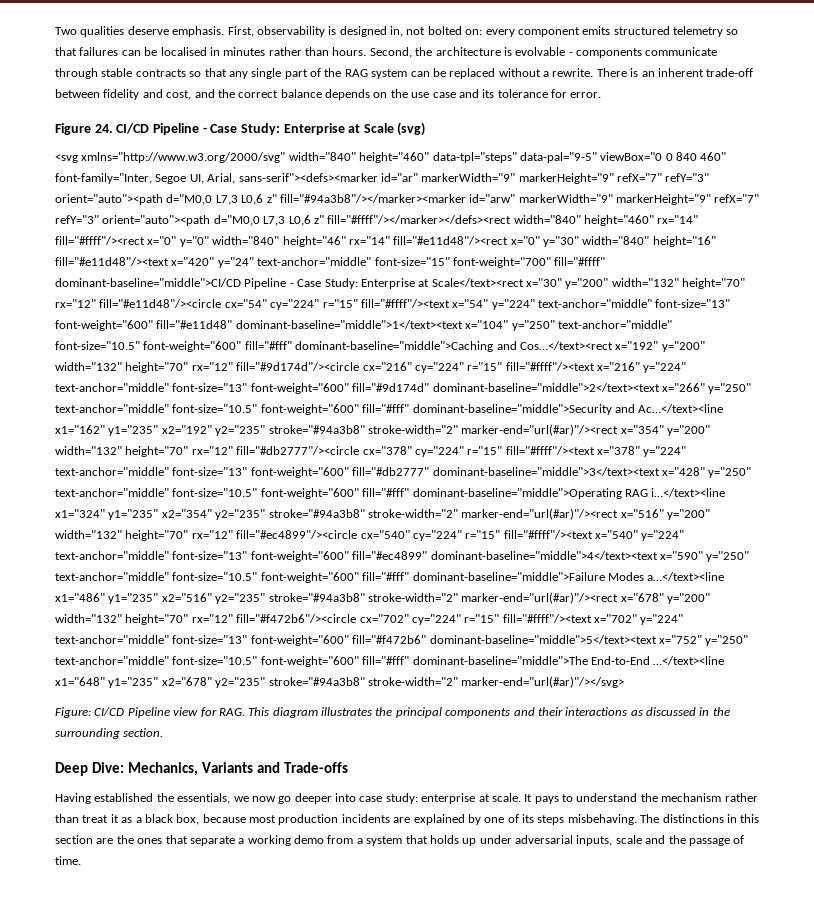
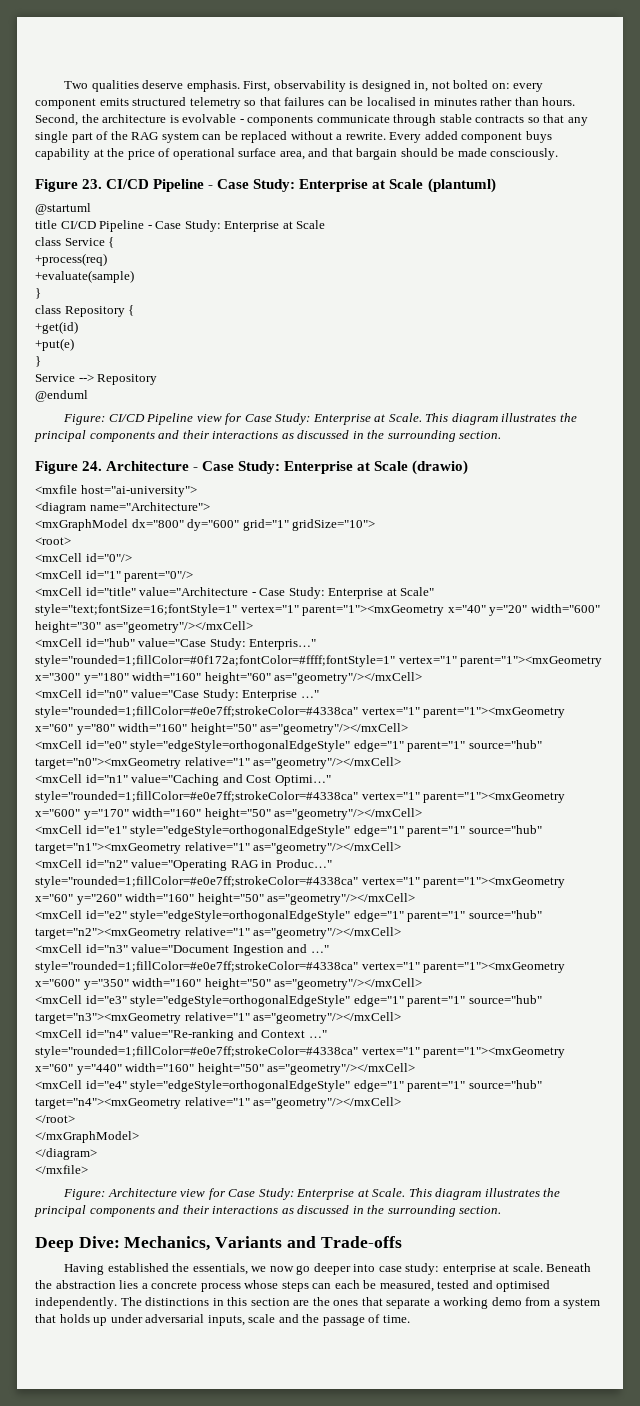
- There is an inherent trade-off between fidelity and cost, and the correct balance depends on the use case and its tolerance for error.
- Figure 24. CI/CD Pipeline - Case Study: Enterprise at Scale (svg)
- <svg xmlns="http://www.w3.org/2000/svg" width="840" height="460" data-tpl="steps" data-pal="9-5" viewBox="0 0 840 460" font-family="Inter, Segoe UI, Arial, sans-serif"><defs><marker id="ar" markerWidth="9" markerHeight="9" refX="7" refY="3" orient="auto"><path d="M0,0 L7,3 L0,6 z" fill="#94a3b8"/></marker><marker id="arw" markerWidth="9" markerHeight="9" refX="7" refY="3" orient="auto"><path d="M0,0 L7,3 L0,6 z" fill="#ffff"/></marker></defs><rect width="840" height="460" rx="14" fill="#ffff"/><rect x="0" y="0" width="840" height="46" rx="14" fill="#e11d48"/><rect x="0" y="30" width="840" height="16" fill="#e11d48"/><text x="420" y="24" text-anchor="middle" font-size="15" font-weight="700" fill="#ffff" dominant-baseline="middle">CI/CD Pipeline - Case Study: Enterprise at Scale</text><rect x="30" y="200" width="132" height="70" rx="12" fill="#e11d48"/><circle cx="54" cy="224" r="15" fill="#ffff"/><text x="54" y="224" text-anchor="middle" font-size="13" font-weight="600" fill="#e11d48" dominant-baseline="middle">1</text><text x="104" y="250" text-anchor="middle" font-size="10.5" font-weight="600" fill="#fff" dominant-baseline="middle">Caching and Cos…</text><rect x="192" y="200" width="132" height="70" rx="12" fill="#9d174d"/><circle cx="216" cy="224" r="15" fill="#ffff"/><text x="216" y="224" text-anchor="middle" font-size="13" font-weight="600" fill="#9d174d" dominant-baseline="middle">2</text><text x="266" y="250" text-anchor="middle" font-size="10.5" font-weight="600" fill="#fff" dominant-baseline="middle">Security and Ac…</text><line x1="162" y1="235" x2="192" y2="235" stroke="#94a3b8" stroke-width="2" marker-end="url(#ar)"/><rect x="354" y="200" width="132" height="70" rx="12" fill="#db2777"/><circle cx="378" cy="224" r="15" fill="#ffff"/><text x="378" y="224" text-anchor="middle" font-size="13" font-weight="600" fill="#db2777" dominant-baseline="middle">3</text><text x="428" y="250" text-anchor="middle" font-size="10.5" font-weight="600" fill="#fff" dominant-baseline="middle">Operating RAG i…</text><line x1="324" y1="235" x2="354" y2="235" stroke="#94a3b8" stroke-width="2" marker-end="url(#ar)"/><rect x="516" y="200" width="132" height="70" rx="12" fill="#ec4899"/><circle cx="540" cy="224" r="15" fill="#ffff"/><text x="540" y="224" text-anchor="middle" font-size="13" font-weight="600" fill="#ec4899" dominant-baseline="middle">4</text><text x="590" y="250" text-anchor="middle" font-size="10.5" font-weight="600" fill="#fff" dominant-baseline="middle">Failure Modes a…</text><line x1="486" y1="235" x2="516" y2="235" stroke="#94a3b8" stroke-width="2" marker-end="url(#ar)"/><rect x="678" y="200" width="132" height="70" rx="12" fill="#f472b6"/><circle cx="702" cy="224" r="15" fill="#ffff"/><text x="702" y="224" text-anchor="middle" font-size="13" font-weight="600" fill="#f472b6" dominant-baseline="middle">5</text><text x="752" y="250" text-anchor="middle" font-size="10.5" font-weight="600" fill="#fff" dominant-baseline="middle">The End-to-End …</text><line x1="648" y1="235" x2="678" y2="235" stroke="#94a3b8" stroke-width="2" marker-end="url(#ar)"/></svg>
+ Every added component buys capability at the price of operational surface area, and that bargain should be made consciously.
+ Figure 23. CI/CD Pipeline - Case Study: Enterprise at Scale (plantuml)
+ @startuml
+ title CI/CD Pipeline - Case Study: Enterprise at Scale
+ class Service {
+ +process(req)
+ +evaluate(sample)
+ }
+ class Repository {
+ +get(id)
+ +put(e)
+ }
+ Service --> Repository
+ @enduml
- Figure: CI/CD Pipeline view for RAG. This diagram illustrates the principal components and their interactions as discussed in the surrounding section.
+ Figure: CI/CD Pipeline view for Case Study: Enterprise at Scale. This diagram illustrates the principal components and their interactions as discussed in the surrounding section.
+ Figure 24. Architecture - Case Study: Enterprise at Scale (drawio)
+ <mxfile host="ai-university">
+ <diagram name="Architecture">
+ <mxGraphModel dx="800" dy="600" grid="1" gridSize="10">
+ <root>
+ <mxCell id="0"/>
+ <mxCell id="1" parent="0"/>
+ <mxCell id="title" value="Architecture - Case Study: Enterprise at Scale" style="text;fontSize=16;fontStyle=1" vertex="1" parent="1"><mxGeometry x="40" y="20" width="600" height="30" as="geometry"/></mxCell>
+ <mxCell id="hub" value="Case Study: Enterpris…" style="rounded=1;fillColor=#0f172a;fontColor=#ffff;fontStyle=1" vertex="1" parent="1"><mxGeometry x="300" y="180" width="160" height="60" as="geometry"/></mxCell>
+ <mxCell id="n0" value="Case Study: Enterprise …" style="rounded=1;fillColor=#e0e7ff;strokeColor=#4338ca" vertex="1" parent="1"><mxGeometry x="60" y="80" width="160" height="50" as="geometry"/></mxCell>
+ <mxCell id="e0" style="edgeStyle=orthogonalEdgeStyle" edge="1" parent="1" source="hub" target="n0"><mxGeometry relative="1" as="geometry"/></mxCell>
+ <mxCell id="n1" value="Caching and Cost Optimi…" style="rounded=1;fillColor=#e0e7ff;strokeColor=#4338ca" vertex="1" parent="1"><mxGeometry x="600" y="170" width="160" height="50" as="geometry"/></mxCell>
+ <mxCell id="e1" style="edgeStyle=orthogonalEdgeStyle" edge="1" parent="1" source="hub" target="n1"><mxGeometry relative="1" as="geometry"/></mxCell>
+ <mxCell id="n2" value="Operating RAG in Produc…" style="rounded=1;fillColor=#e0e7ff;strokeColor=#4338ca" vertex="1" parent="1"><mxGeometry x="60" y="260" width="160" height="50" as="geometry"/></mxCell>
+ <mxCell id="e2" style="edgeStyle=orthogonalEdgeStyle" edge="1" parent="1" source="hub" target="n2"><mxGeometry relative="1" as="geometry"/></mxCell>
+ <mxCell id="n3" value="Document Ingestion and …" style="rounded=1;fillColor=#e0e7ff;strokeColor=#4338ca" vertex="1" parent="1"><mxGeometry x="600" y="350" width="160" height="50" as="geometry"/></mxCell>
+ <mxCell id="e3" style="edgeStyle=orthogonalEdgeStyle" edge="1" parent="1" source="hub" target="n3"><mxGeometry relative="1" as="geometry"/></mxCell>
+ <mxCell id="n4" value="Re-ranking and Context …" style="rounded=1;fillColor=#e0e7ff;strokeColor=#4338ca" vertex="1" parent="1"><mxGeometry x="60" y="440" width="160" height="50" as="geometry"/></mxCell>
+ <mxCell id="e4" style="edgeStyle=orthogonalEdgeStyle" edge="1" parent="1" source="hub" target="n4"><mxGeometry relative="1" as="geometry"/></mxCell>
+ </root>
+ </mxGraphModel>
+ </diagram>
+ </mxfile>
+ Figure: Architecture view for Case Study: Enterprise at Scale. This diagram illustrates the principal components and their interactions as discussed in the surrounding section.
- It pays to understand the mechanism rather than treat it as a black box, because most production incidents are explained by one of its steps misbehaving.
+ Beneath the abstraction lies a concrete process whose steps can each be measured, tested and optimised independently.

